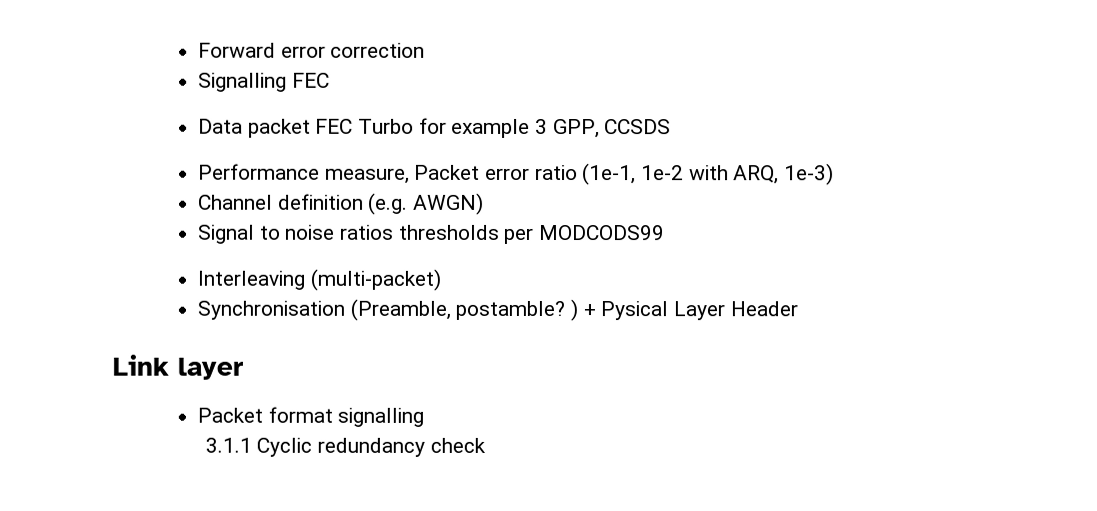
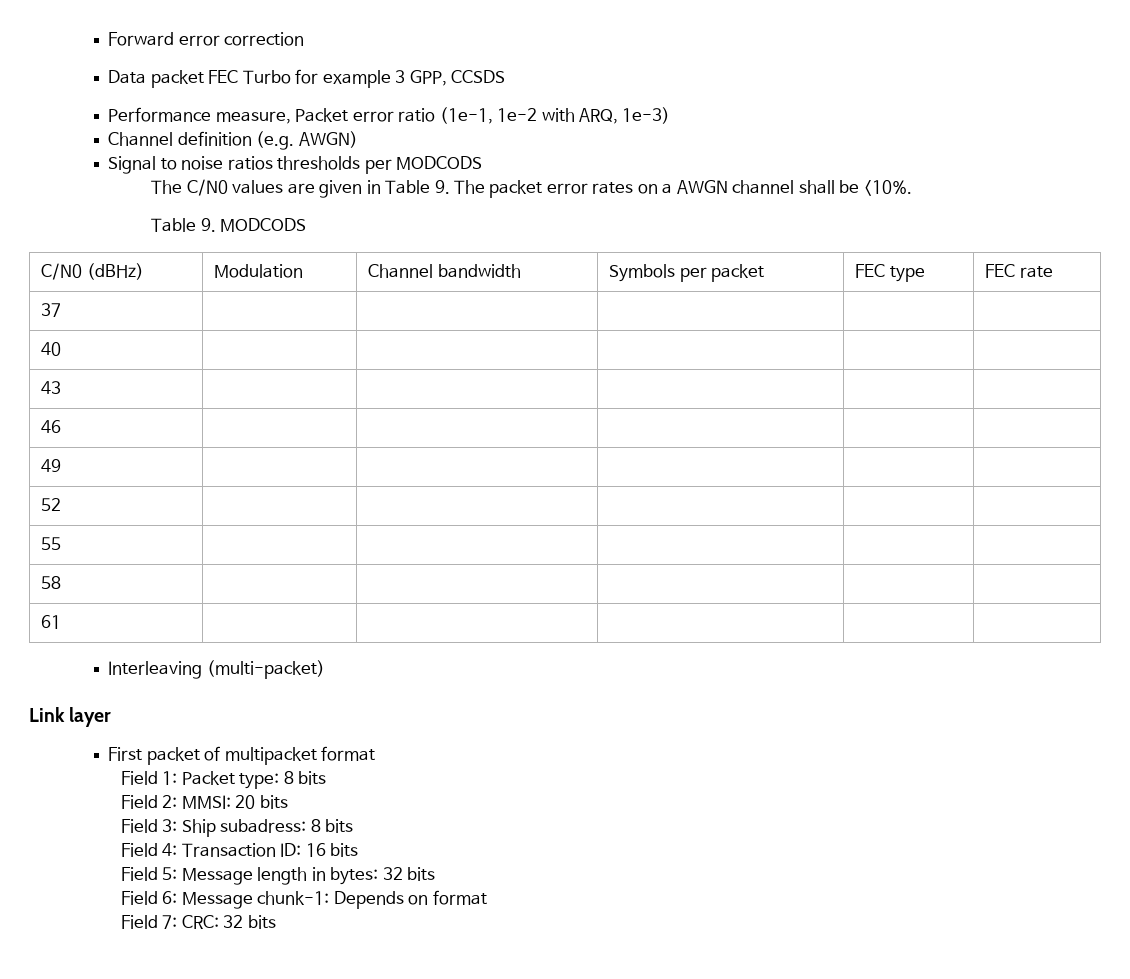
- Signalling FEC
- Signal to noise ratios thresholds per MODCODS99
+ Signal to noise ratios thresholds per MODCODS
+ The C/N0 values are given in Table 9. The packet error rates on a AWGN channel shall be <10%.
+ Table 9. MODCODS
+ C/N0 (dBHz) | Modulation | Channel bandwidth | Symbols per packet | FEC type | FEC rate
+ 37 | | | | |
+ 40 | | | | |
+ 43 | | | | |
+ 46 | | | | |
+ 49 | | | | |
+ 52 | | | | |
+ 55 | | | | |
+ 58 | | | | |
+ 61 | | | | |
  Interleaving (multi-packet)
- Synchronisation (Preamble, postamble? ) + Pysical Layer Header
  Link layer
- Packet format signalling
- 3.1.1 Cyclic redundancy check
+ First packet of multipacket format
+ Field 1: Packet type: 8 bits
+ Field 2: MMSI: 20 bits
+ Field 3: Ship subadress: 8 bits
+ Field 4: Transaction ID: 16 bits
+ Field 5: Message length in bytes: 32 bits
+ Field 6: Message chunk-1: Depends on format
+ Field 7: CRC: 32 bits

